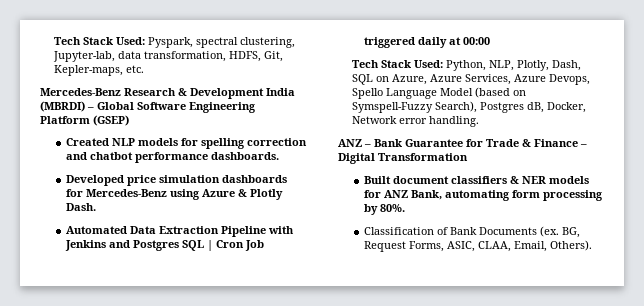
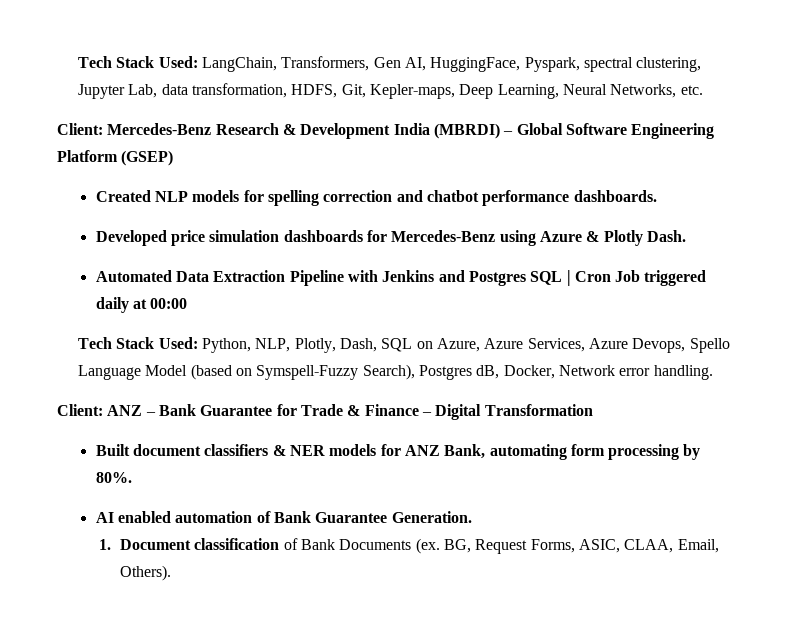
- Tech Stack Used: Pyspark, spectral clustering, Jupyter-lab, data transformation, HDFS, Git, Kepler-maps, etc.
+ Tech Stack Used: LangChain, Transformers, Gen AI, HuggingFace, Pyspark, spectral clustering, Jupyter Lab, data transformation, HDFS, Git, Kepler-maps, Deep Learning, Neural Networks, etc.
- Mercedes-Benz Research & Development India (MBRDI) – Global Software Engineering Platform (GSEP)
+ Client: Mercedes-Benz Research & Development India (MBRDI) – Global Software Engineering Platform (GSEP)
- ANZ – Bank Guarantee for Trade & Finance – Digital Transformation
+ Client: ANZ – Bank Guarantee for Trade & Finance – Digital Transformation
- Classification of Bank Documents (ex.
+ AI enabled automation of Bank Guarantee Generation.
+ 1. Document classification of Bank Documents (ex.

